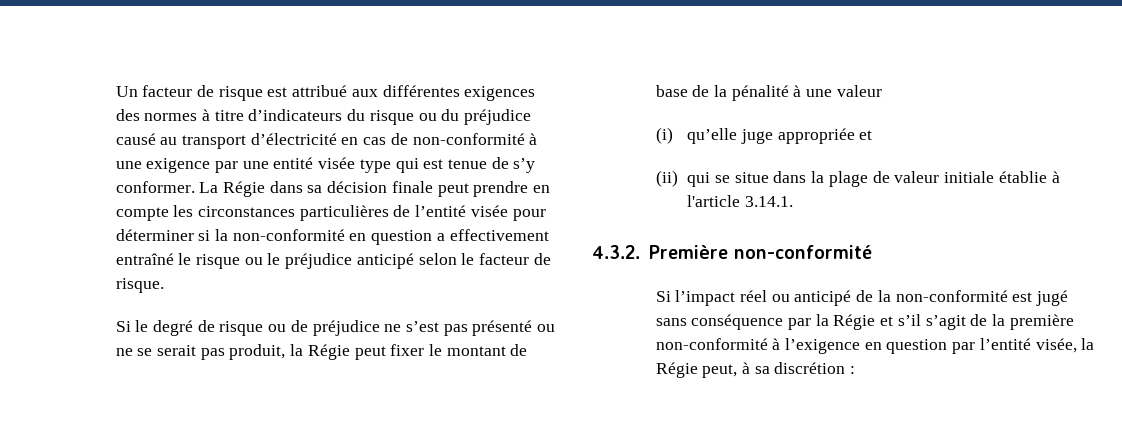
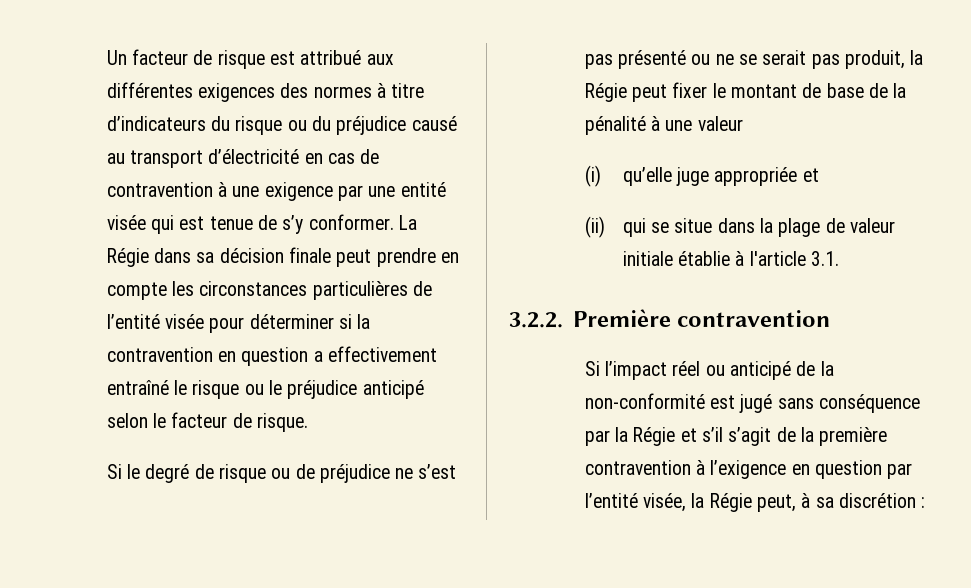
- Un facteur de risque est attribué aux différentes exigences des normes à titre d’indicateurs du risque ou du préjudice causé au transport d’électricité en cas de non-conformité à une exigence par une entité visée type qui est tenue de s’y conformer.
+ Un facteur de risque est attribué aux différentes exigences des normes à titre d’indicateurs du risque ou du préjudice causé au transport d’électricité en cas de contravention à une exigence par une entité visée qui est tenue de s’y conformer.
- La Régie dans sa décision finale peut prendre en compte les circonstances particulières de l’entité visée pour déterminer si la non-conformité en question a effectivement entraîné le risque ou le préjudice anticipé selon le facteur de risque.
+ La Régie dans sa décision finale peut prendre en compte les circonstances particulières de l’entité visée pour déterminer si la contravention en question a effectivement entraîné le risque ou le préjudice anticipé selon le facteur de risque.
- (ii) qui se situe dans la plage de valeur initiale établie à l'article 3.14.1.
- 4.3.2. Première non-conformité
+ (ii) qui se situe dans la plage de valeur initiale établie à l'article 3.1.
+ 3.2.2. Première contravention
- Si l’impact réel ou anticipé de la non-conformité est jugé sans conséquence par la Régie et s’il s’agit de la première non-conformité à l’exigence en question par l’entité visée, la Régie peut, à sa discrétion :
+ Si l’impact réel ou anticipé de la non-conformité est jugé sans conséquence par la Régie et s’il s’agit de la première contravention à l’exigence en question par l’entité visée, la Régie peut, à sa discrétion :

